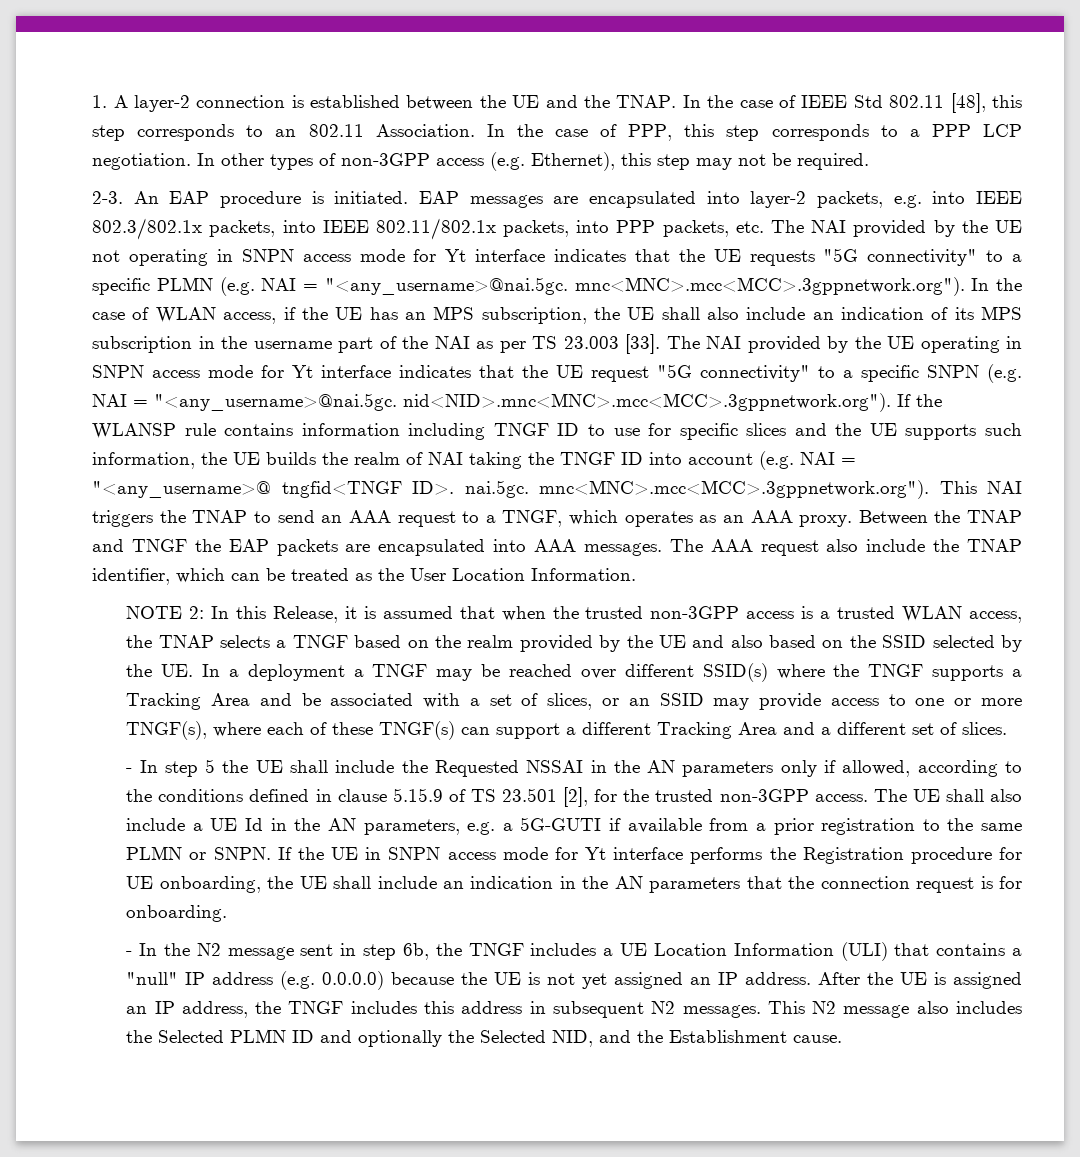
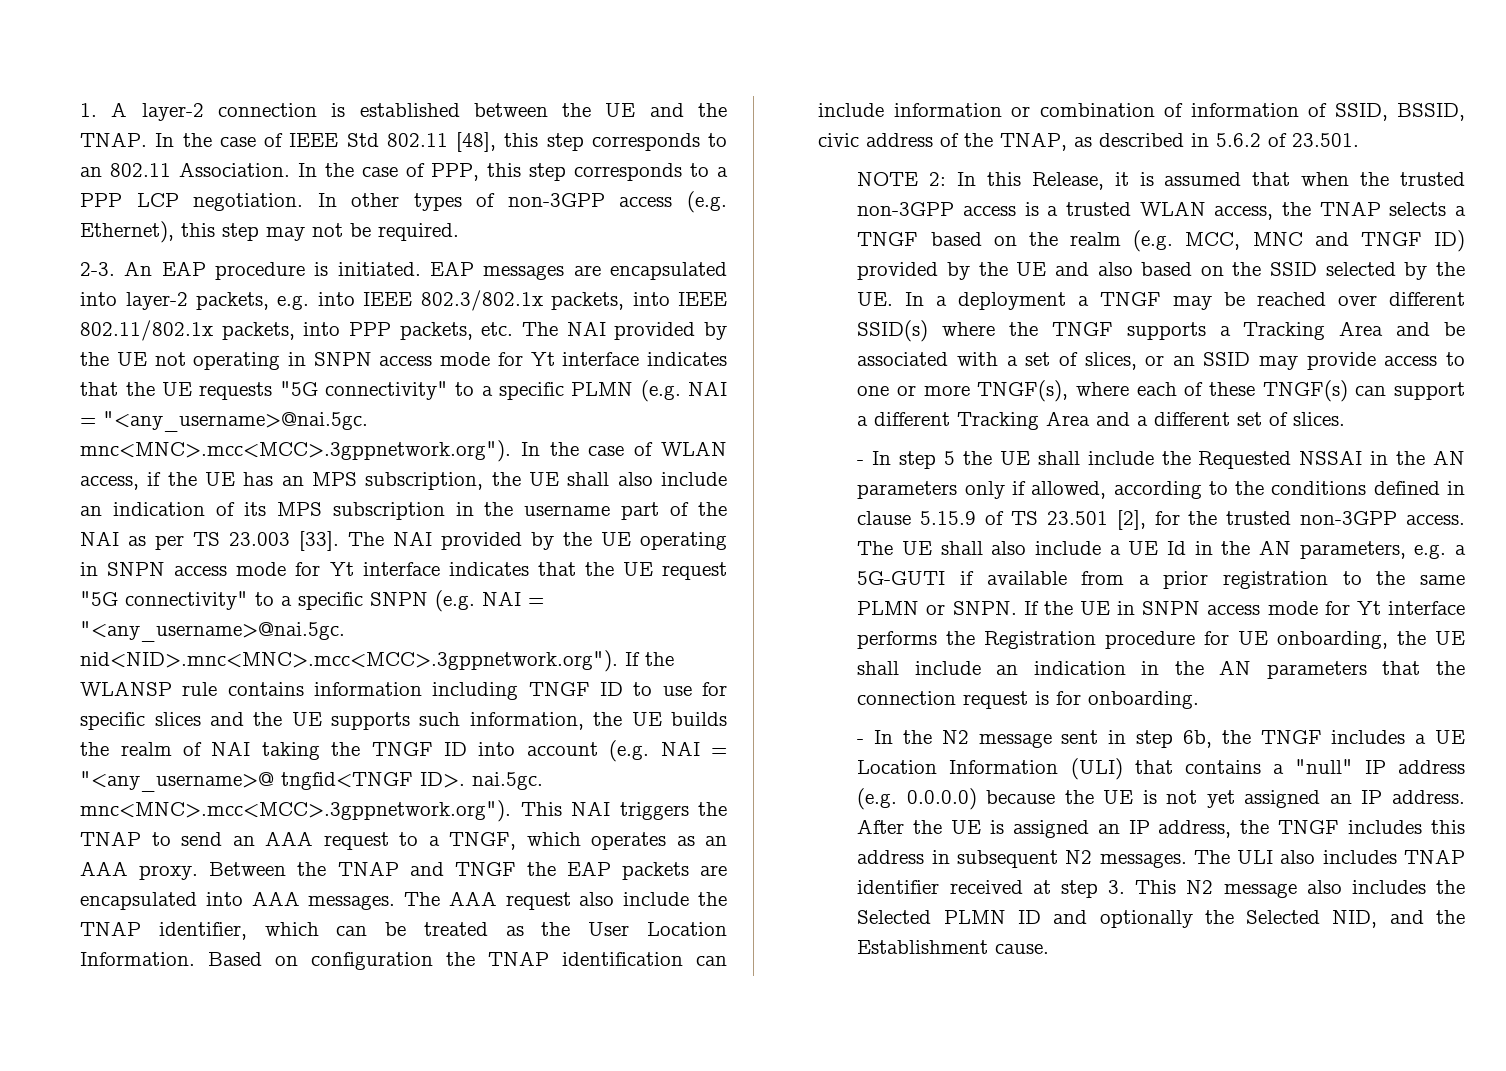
+ Based on configuration the TNAP identification can include information or combination of information of SSID, BSSID, civic address of the TNAP, as described in 5.6.2 of 23.501.
- In this Release, it is assumed that when the trusted non-3GPP access is a trusted WLAN access, the TNAP selects a TNGF based on the realm provided by the UE and also based on the SSID selected by the UE. In a deployment a TNGF may be reached over different SSID(s) where the TNGF supports a Tracking Area and be associated with a set of slices, or an SSID may provide access to one or more TNGF(s), where each of these TNGF(s) can support a different Tracking Area and a different set of slices.
+ In this Release, it is assumed that when the trusted non-3GPP access is a trusted WLAN access, the TNAP selects a TNGF based on the realm (e.g. MCC, MNC and TNGF ID) provided by the UE and also based on the SSID selected by the UE. In a deployment a TNGF may be reached over different SSID(s) where the TNGF supports a Tracking Area and be associated with a set of slices, or an SSID may provide access to one or more TNGF(s), where each of these TNGF(s) can support a different Tracking Area and a different set of slices.
- This N2 message also includes the Selected PLMN ID and optionally the Selected NID, and the Establishment cause.
+ The ULI also includes TNAP identifier received at step 3. This N2 message also includes the Selected PLMN ID and optionally the Selected NID, and the Establishment cause.

